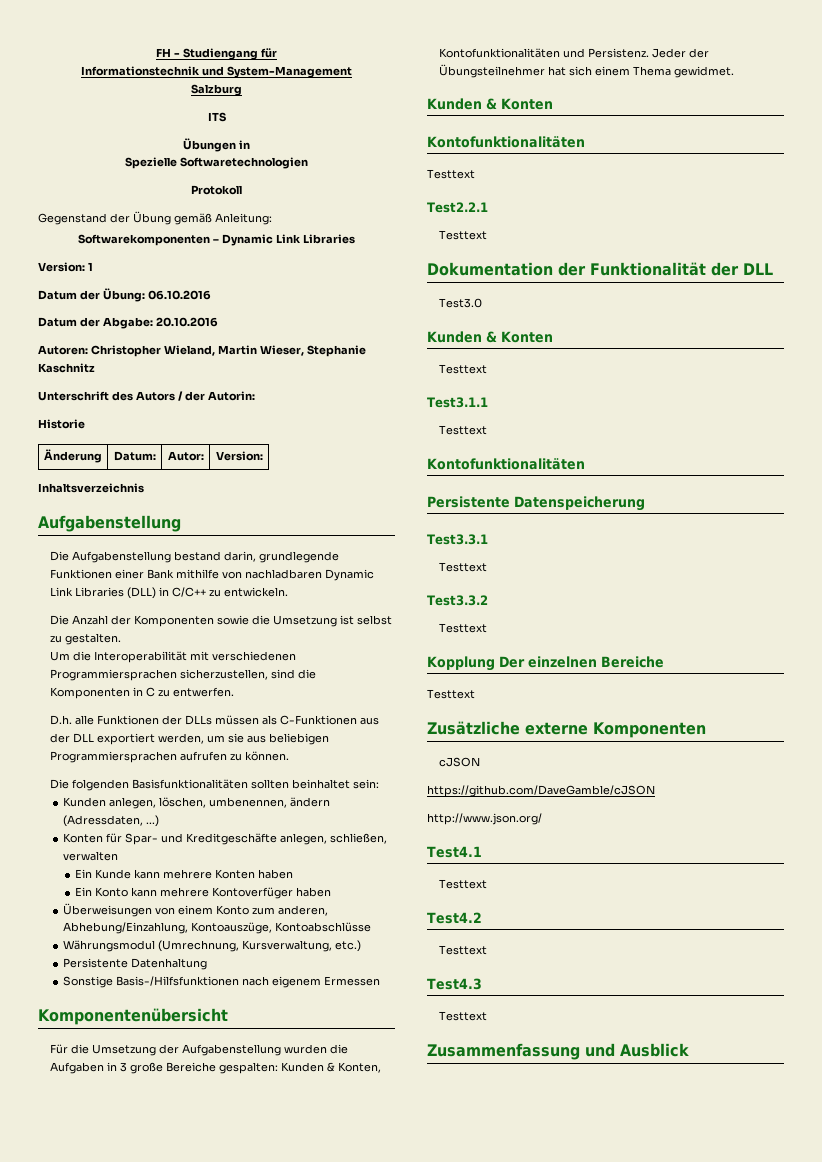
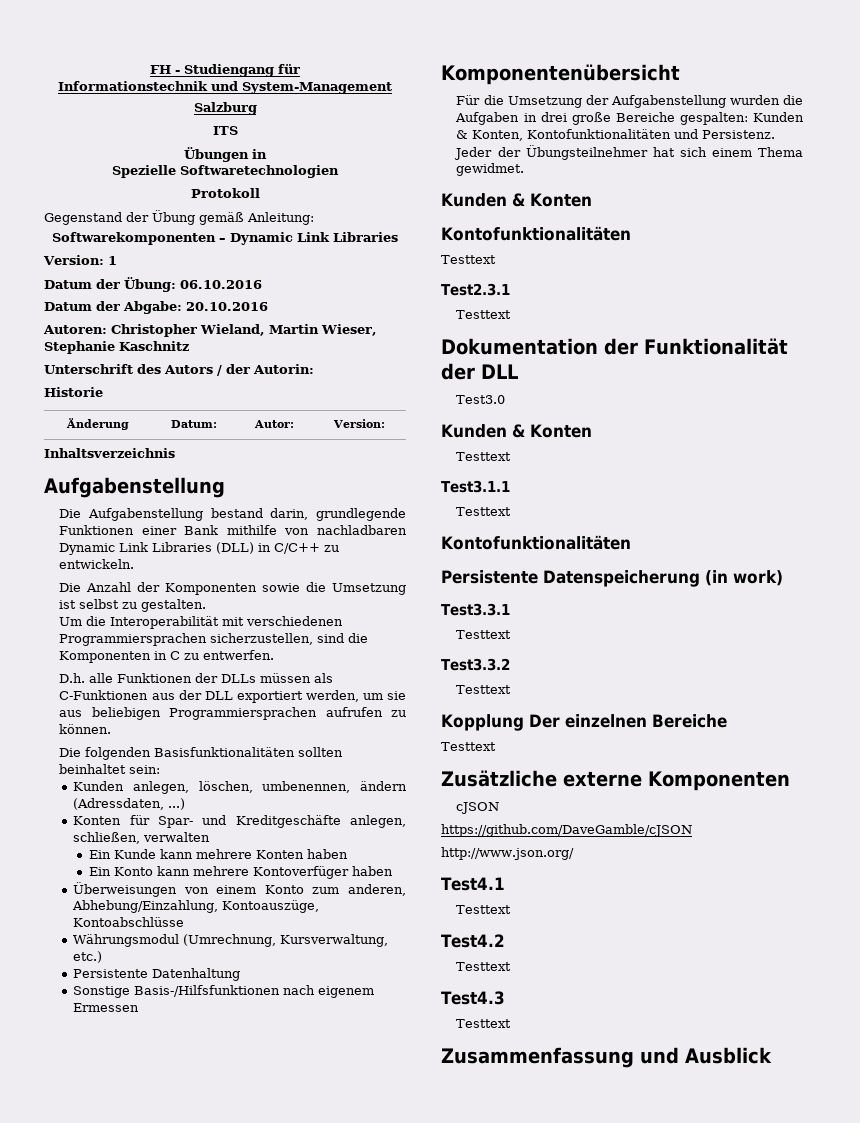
- Für die Umsetzung der Aufgabenstellung wurden die Aufgaben in 3 große Bereiche gespalten: Kunden & Konten, Kontofunktionalitäten und Persistenz.
+ Für die Umsetzung der Aufgabenstellung wurden die Aufgaben in drei große Bereiche gespalten: Kunden & Konten, Kontofunktionalitäten und Persistenz.
- Test2.2.1
+ Test2.3.1
- Persistente Datenspeicherung
+ Persistente Datenspeicherung (in work)

